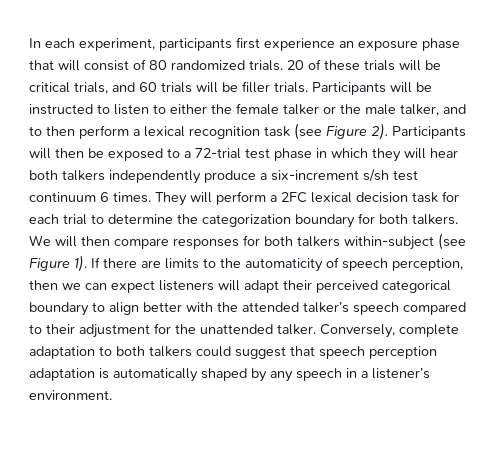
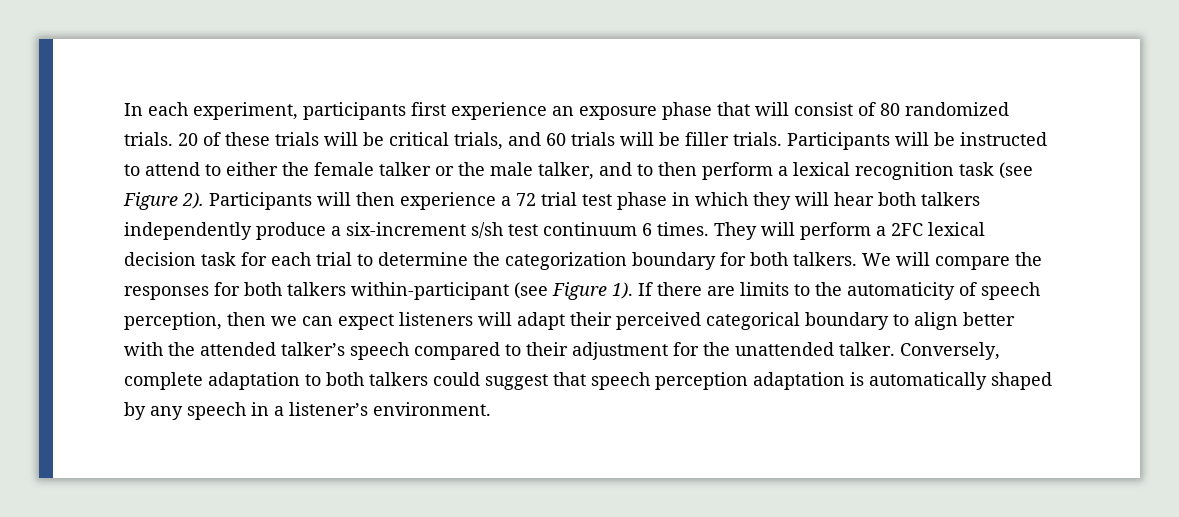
- Participants will be instructed to listen to either the female talker or the male talker, and to then perform a lexical recognition task (see Figure 2).
+ Participants will be instructed to attend to either the female talker or the male talker, and to then perform a lexical recognition task (see Figure 2).
- Participants will then be exposed to a 72-trial test phase in which they will hear both talkers independently produce a six-increment s/sh test continuum 6 times.
+ Participants will then experience a 72 trial test phase in which they will hear both talkers independently produce a six-increment s/sh test continuum 6 times.
- We will then compare responses for both talkers within-subject (see Figure 1).
+ We will compare the responses for both talkers within-participant (see Figure 1).

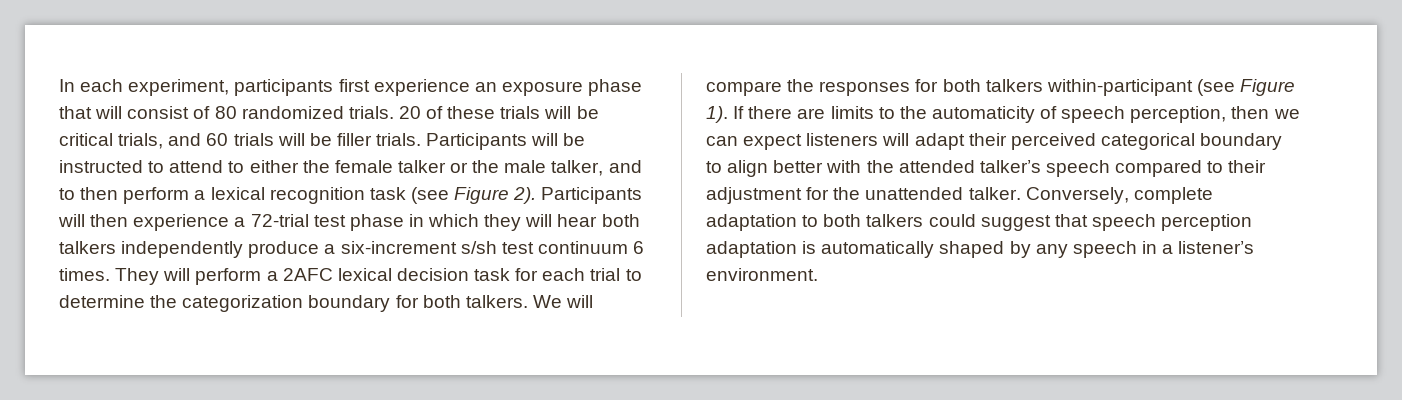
- Participants will then experience a 72 trial test phase in which they will hear both talkers independently produce a six-increment s/sh test continuum 6 times.
+ Participants will then experience a 72-trial test phase in which they will hear both talkers independently produce a six-increment s/sh test continuum 6 times.
- They will perform a 2FC lexical decision task for each trial to determine the categorization boundary for both talkers.
+ They will perform a 2AFC lexical decision task for each trial to determine the categorization boundary for both talkers.

